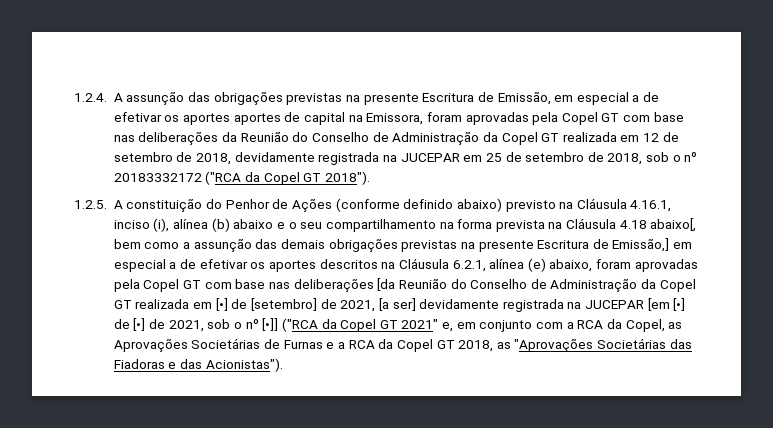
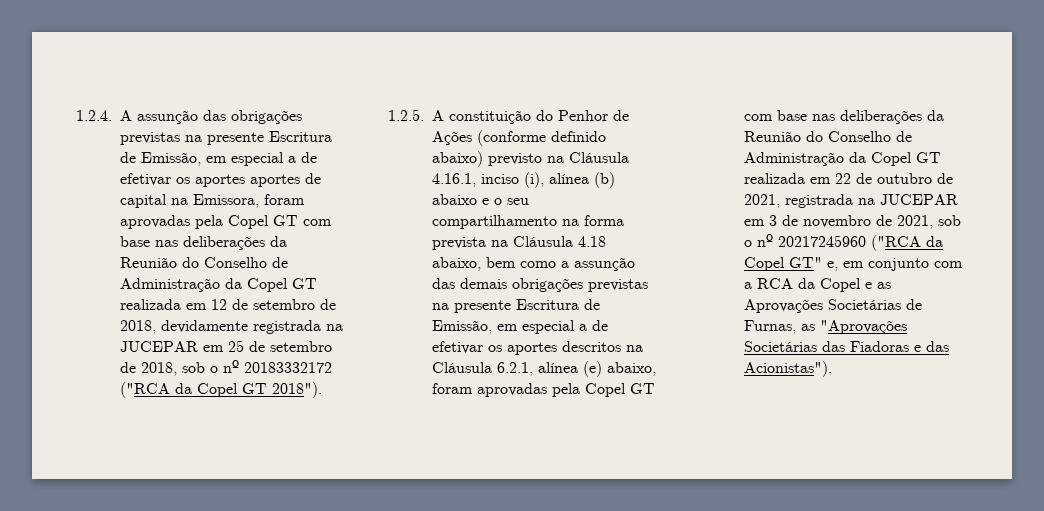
- 1.2.5. A constituição do Penhor de Ações (conforme definido abaixo) previsto na Cláusula 4.16.1, inciso (i), alínea (b) abaixo e o seu compartilhamento na forma prevista na Cláusula 4.18 abaixo[, bem como a assunção das demais obrigações previstas na presente Escritura de Emissão,] em especial a de efetivar os aportes descritos na Cláusula 6.2.1, alínea (e) abaixo, foram aprovadas pela Copel GT com base nas deliberações [da Reunião do Conselho de Administração da Copel GT realizada em [•] de [setembro] de 2021, [a ser] devidamente registrada na JUCEPAR [em [•] de [•] de 2021, sob o nº [•]] ("RCA da Copel GT 2021" e, em conjunto com a RCA da Copel, as Aprovações Societárias de Furnas e a RCA da Copel GT 2018, as "Aprovações Societárias das Fiadoras e das Acionistas").
+ 1.2.5. A constituição do Penhor de Ações (conforme definido abaixo) previsto na Cláusula 4.16.1, inciso (i), alínea (b) abaixo e o seu compartilhamento na forma prevista na Cláusula 4.18 abaixo, bem como a assunção das demais obrigações previstas na presente Escritura de Emissão, em especial a de efetivar os aportes descritos na Cláusula 6.2.1, alínea (e) abaixo, foram aprovadas pela Copel GT com base nas deliberações da Reunião do Conselho de Administração da Copel GT realizada em 22 de outubro de 2021, registrada na JUCEPAR em 3 de novembro de 2021, sob o nº 20217245960 ("RCA da Copel GT" e, em conjunto com a RCA da Copel e as Aprovações Societárias de Furnas, as "Aprovações Societárias das Fiadoras e das Acionistas").

